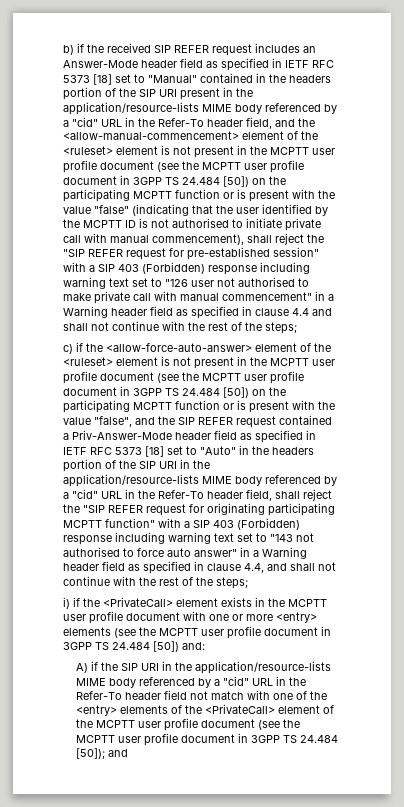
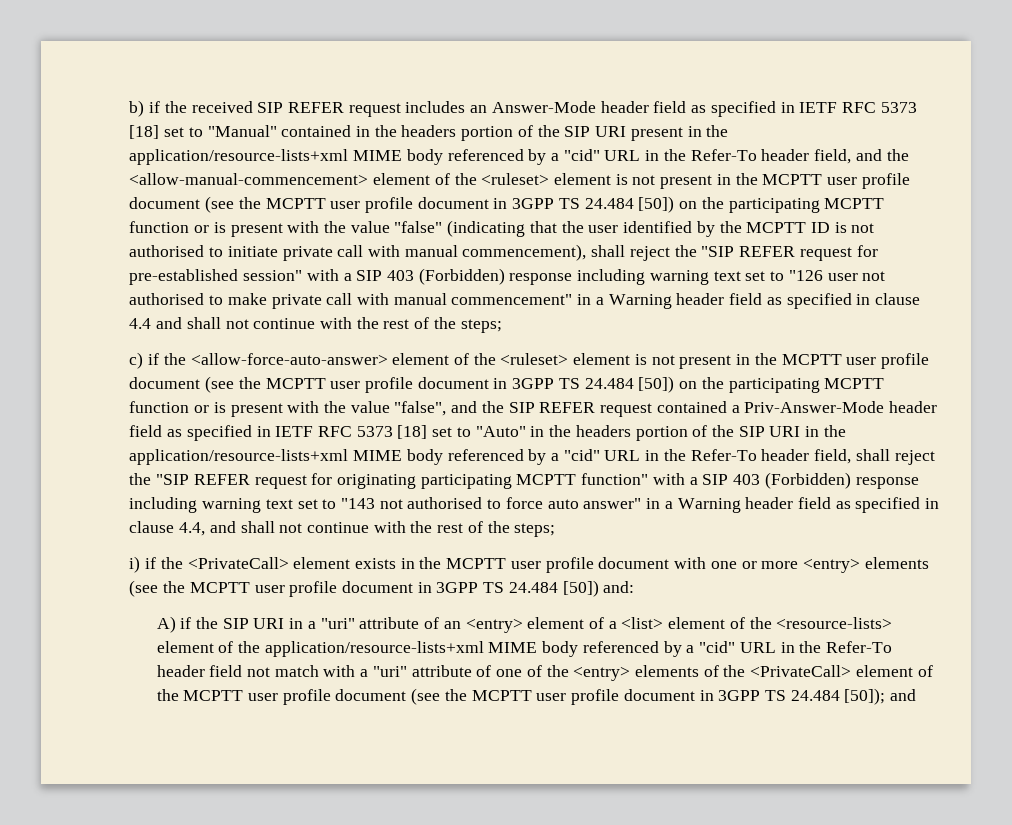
- b) if the received SIP REFER request includes an Answer-Mode header field as specified in IETF RFC 5373 [18] set to "Manual" contained in the headers portion of the SIP URI present in the application/resource-lists MIME body referenced by a "cid" URL in the Refer-To header field, and the <allow-manual-commencement> element of the <ruleset> element is not present in the MCPTT user profile document (see the MCPTT user profile document in 3GPP TS 24.484 [50]) on the participating MCPTT function or is present with the value "false" (indicating that the user identified by the MCPTT ID is not authorised to initiate private call with manual commencement), shall reject the "SIP REFER request for pre-established session" with a SIP 403 (Forbidden) response including warning text set to "126 user not authorised to make private call with manual commencement" in a Warning header field as specified in clause 4.4 and shall not continue with the rest of the steps;
+ b) if the received SIP REFER request includes an Answer-Mode header field as specified in IETF RFC 5373 [18] set to "Manual" contained in the headers portion of the SIP URI present in the application/resource-lists+xml MIME body referenced by a "cid" URL in the Refer-To header field, and the <allow-manual-commencement> element of the <ruleset> element is not present in the MCPTT user profile document (see the MCPTT user profile document in 3GPP TS 24.484 [50]) on the participating MCPTT function or is present with the value "false" (indicating that the user identified by the MCPTT ID is not authorised to initiate private call with manual commencement), shall reject the "SIP REFER request for pre-established session" with a SIP 403 (Forbidden) response including warning text set to "126 user not authorised to make private call with manual commencement" in a Warning header field as specified in clause 4.4 and shall not continue with the rest of the steps;
- c) if the <allow-force-auto-answer> element of the <ruleset> element is not present in the MCPTT user profile document (see the MCPTT user profile document in 3GPP TS 24.484 [50]) on the participating MCPTT function or is present with the value "false", and the SIP REFER request contained a Priv-Answer-Mode header field as specified in IETF RFC 5373 [18] set to "Auto" in the headers portion of the SIP URI in the application/resource-lists MIME body referenced by a "cid" URL in the Refer-To header field, shall reject the "SIP REFER request for originating participating MCPTT function" with a SIP 403 (Forbidden) response including warning text set to "143 not authorised to force auto answer" in a Warning header field as specified in clause 4.4, and shall not continue with the rest of the steps;
+ c) if the <allow-force-auto-answer> element of the <ruleset> element is not present in the MCPTT user profile document (see the MCPTT user profile document in 3GPP TS 24.484 [50]) on the participating MCPTT function or is present with the value "false", and the SIP REFER request contained a Priv-Answer-Mode header field as specified in IETF RFC 5373 [18] set to "Auto" in the headers portion of the SIP URI in the application/resource-lists+xml MIME body referenced by a "cid" URL in the Refer-To header field, shall reject the "SIP REFER request for originating participating MCPTT function" with a SIP 403 (Forbidden) response including warning text set to "143 not authorised to force auto answer" in a Warning header field as specified in clause 4.4, and shall not continue with the rest of the steps;
- A) if the SIP URI in the application/resource-lists MIME body referenced by a "cid" URL in the Refer-To header field not match with one of the <entry> elements of the <PrivateCall> element of the MCPTT user profile document (see the MCPTT user profile document in 3GPP TS 24.484 [50]); and
+ A) if the SIP URI in a "uri" attribute of an <entry> element of a <list> element of the <resource-lists> element of the application/resource-lists+xml MIME body referenced by a "cid" URL in the Refer-To header field not match with a "uri" attribute of one of the <entry> elements of the <PrivateCall> element of the MCPTT user profile document (see the MCPTT user profile document in 3GPP TS 24.484 [50]); and

